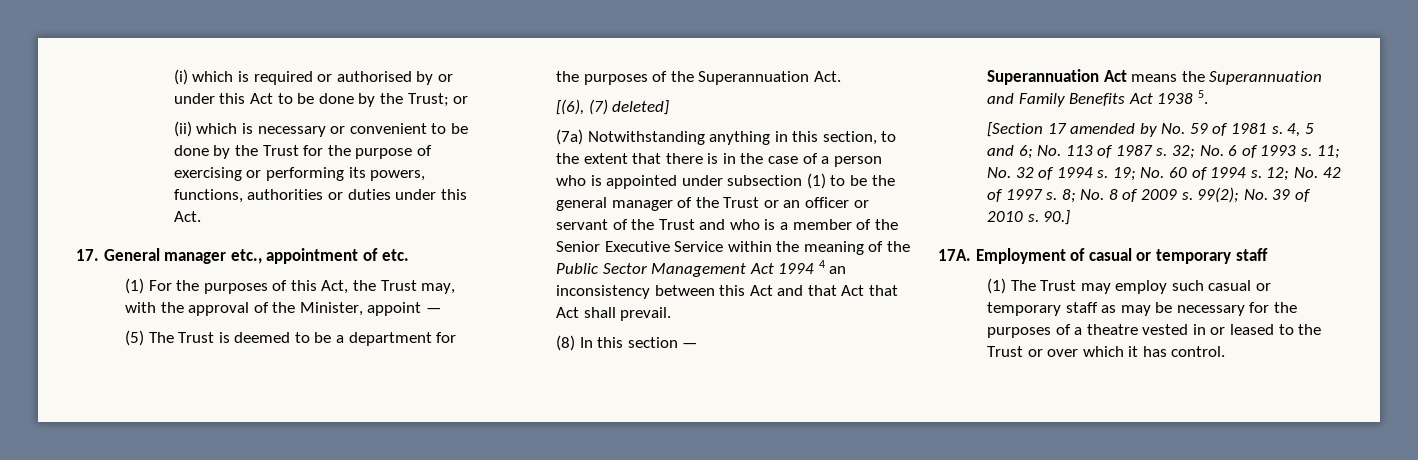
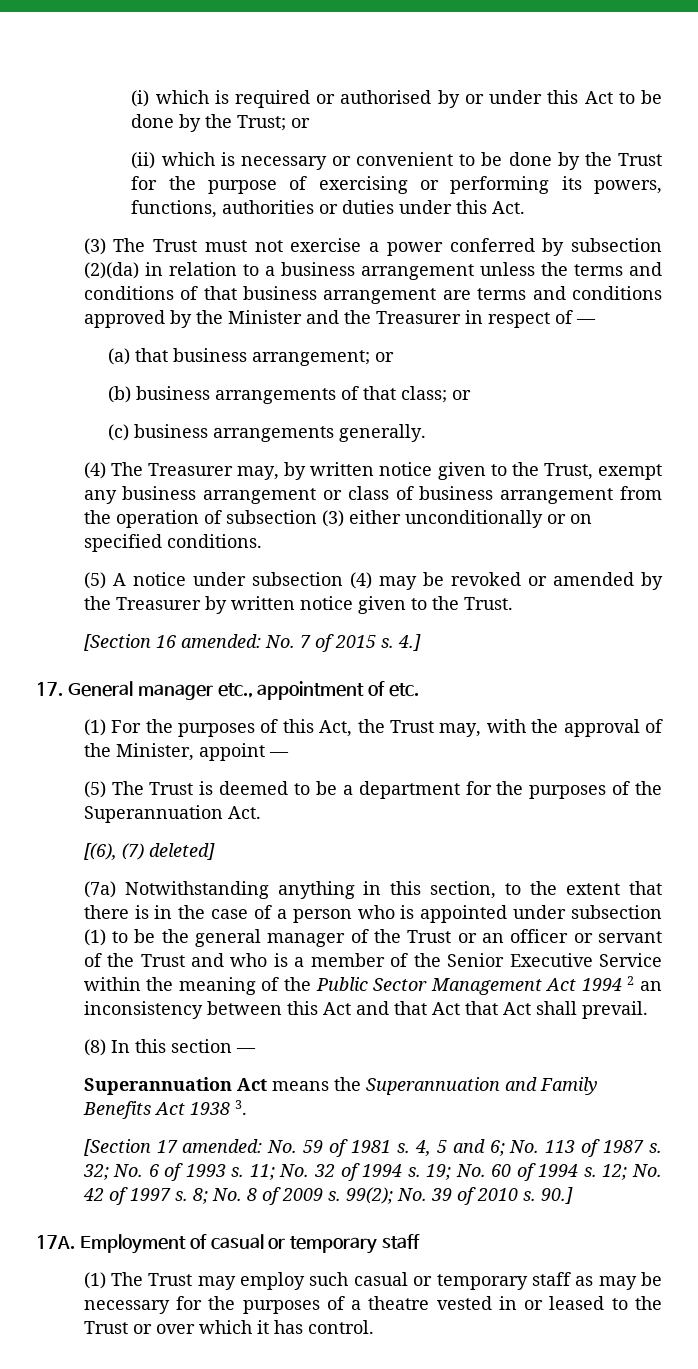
+ (3) The Trust must not exercise a power conferred by subsection (2)(da) in relation to a business arrangement unless the terms and conditions of that business arrangement are terms and conditions approved by the Minister and the Treasurer in respect of —
+ (a) that business arrangement; or
+ (b) business arrangements of that class; or
+ (c) business arrangements generally.
+ (4) The Treasurer may, by written notice given to the Trust, exempt any business arrangement or class of business arrangement from the operation of subsection (3) either unconditionally or on specified conditions.
+ (5) A notice under subsection (4) may be revoked or amended by the Treasurer by written notice given to the Trust.
+ [Section 16 amended: No. 7 of 2015 s. 4.]
- (7a) Notwithstanding anything in this section, to the extent that there is in the case of a person who is appointed under subsection (1) to be the general manager of the Trust or an officer or servant of the Trust and who is a member of the Senior Executive Service within the meaning of the Public Sector Management Act 1994 4 an inconsistency between this Act and that Act that Act shall prevail.
+ (7a) Notwithstanding anything in this section, to the extent that there is in the case of a person who is appointed under subsection (1) to be the general manager of the Trust or an officer or servant of the Trust and who is a member of the Senior Executive Service within the meaning of the Public Sector Management Act 1994 2 an inconsistency between this Act and that Act that Act shall prevail.
- Superannuation Act means the Superannuation and Family Benefits Act 1938 5.
+ Superannuation Act means the Superannuation and Family Benefits Act 1938 3.
- [Section 17 amended by No. 59 of 1981 s.
+ [Section 17 amended: No. 59 of 1981 s.

